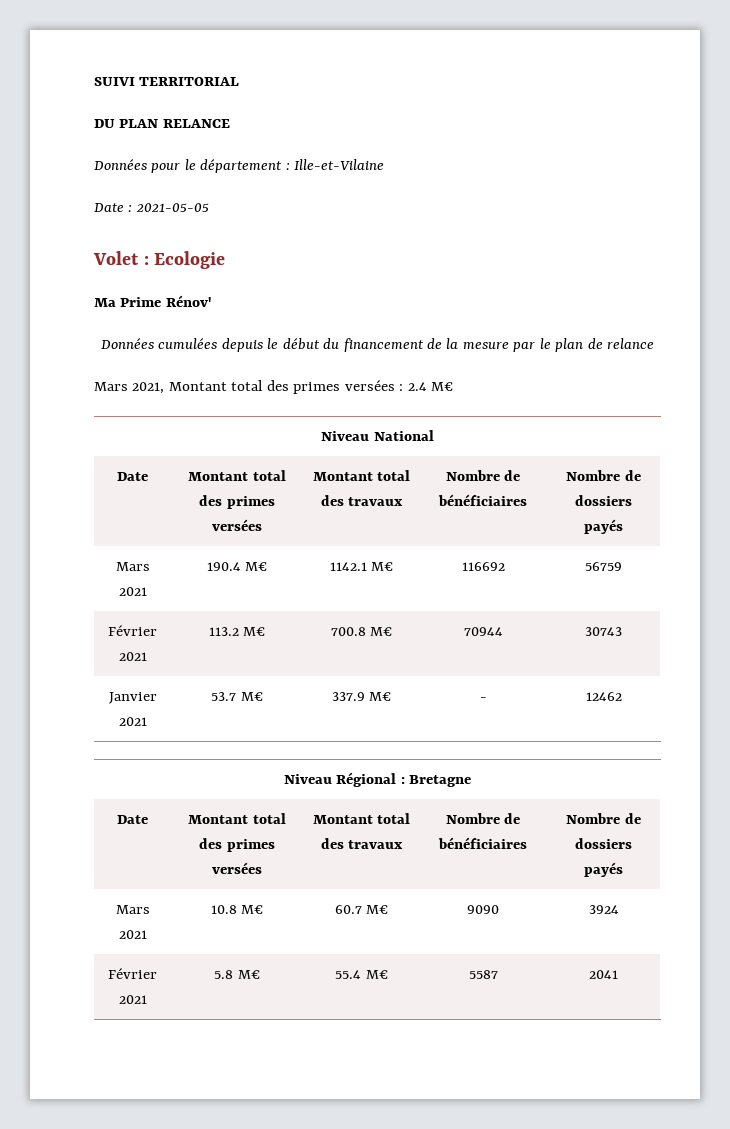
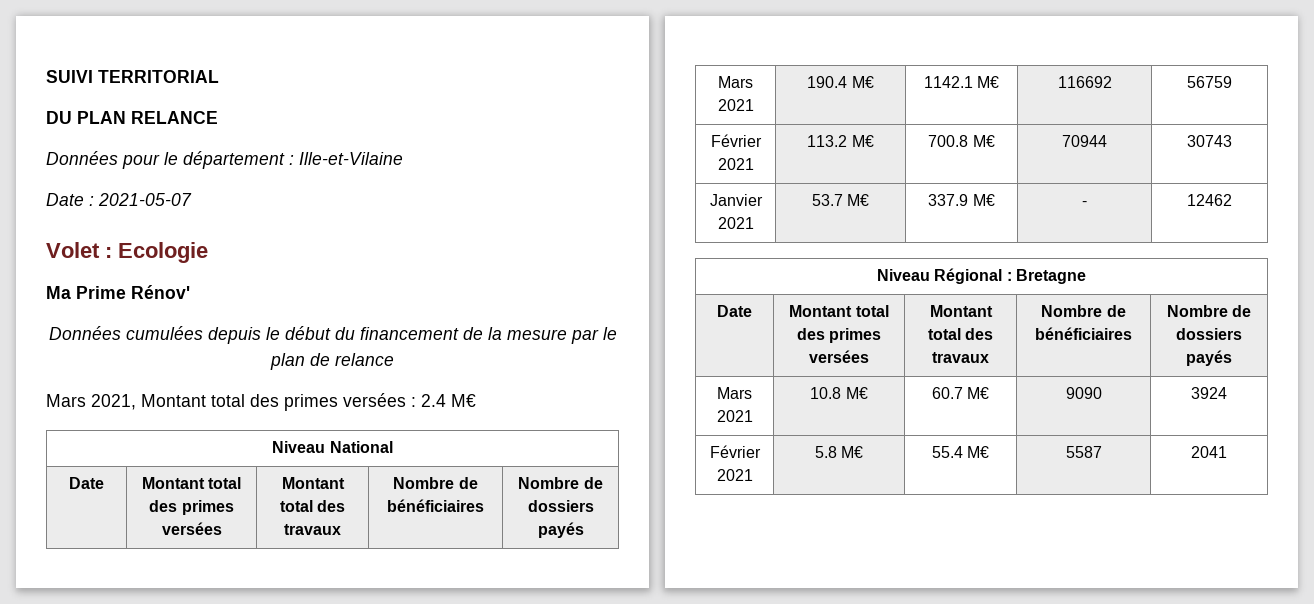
- Date : 2021-05-05
+ Date : 2021-05-07

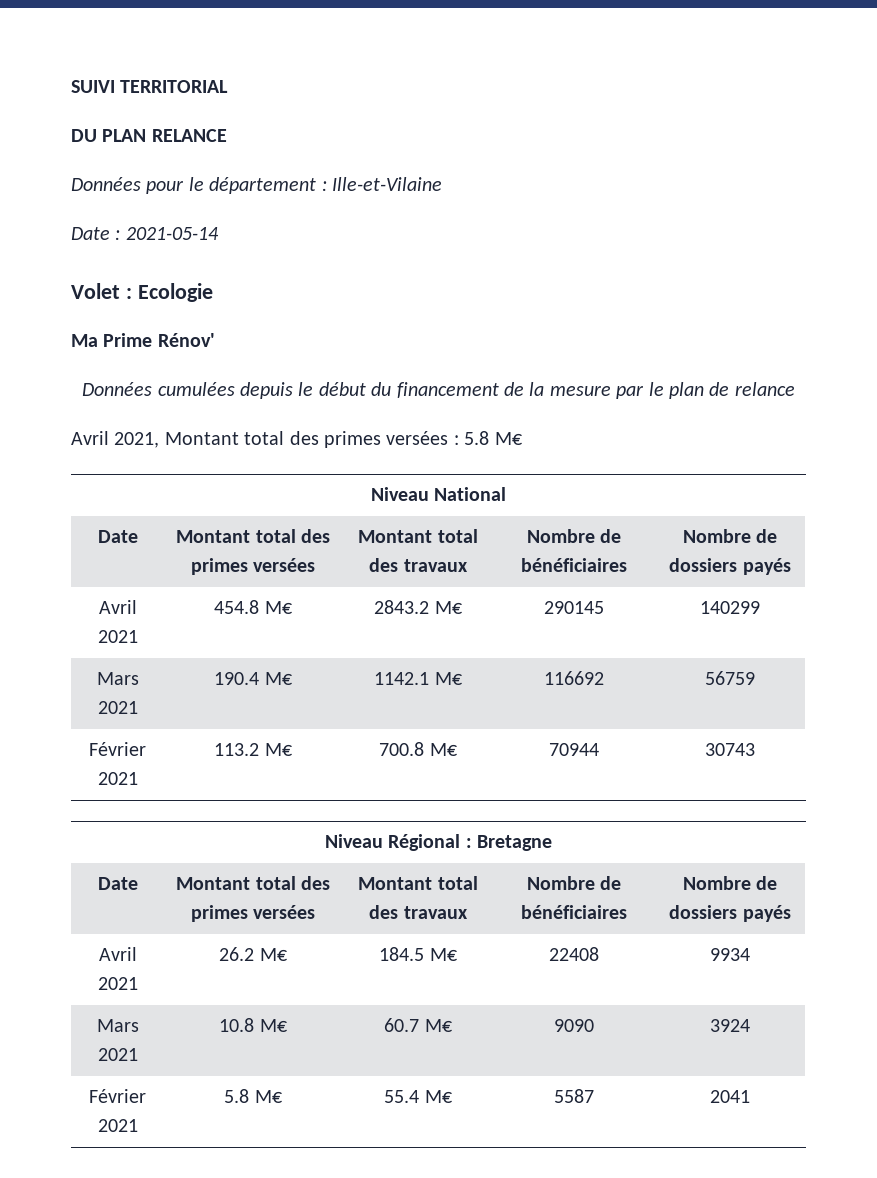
- Date : 2021-05-07
+ Date : 2021-05-14
- Mars 2021, Montant total des primes versées : 2.4 M€
+ Avril 2021, Montant total des primes versées : 5.8 M€
+ Avril 2021 | 454.8 M€ | 2843.2 M€ | 290145 | 140299
- Janvier 2021 | 53.7 M€ | 337.9 M€ | - | 12462
+ Avril 2021 | 26.2 M€ | 184.5 M€ | 22408 | 9934

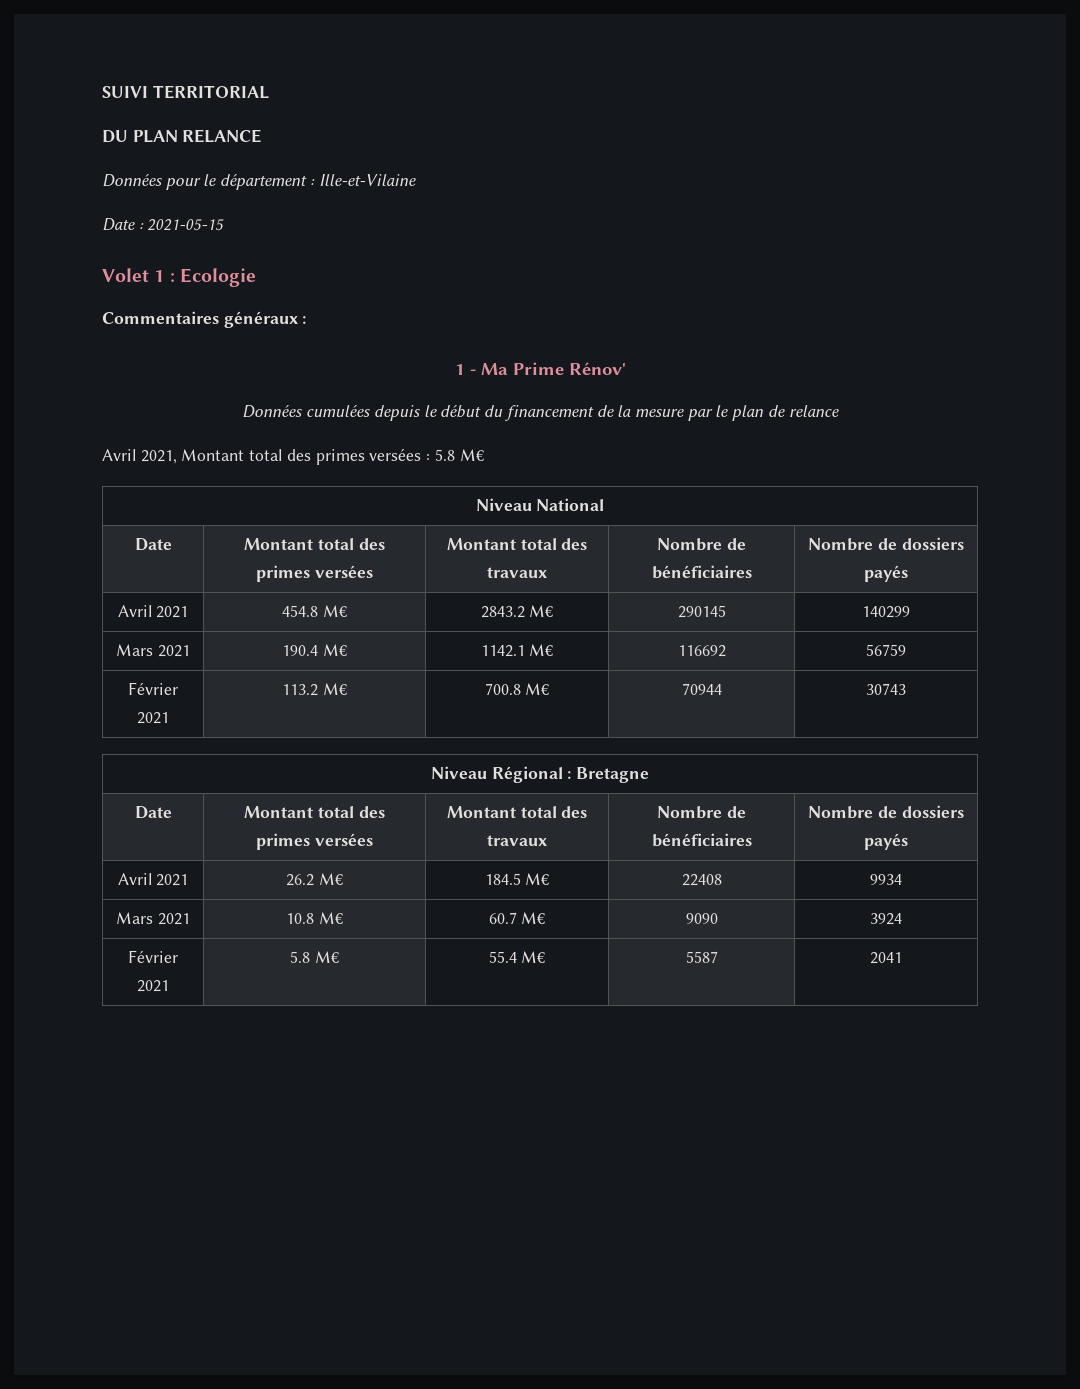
- Date : 2021-05-14
+ Date : 2021-05-15
- Volet : Ecologie
+ Volet 1 : Ecologie
- Ma Prime Rénov'
+ Commentaires généraux :
+ 1 - Ma Prime Rénov'

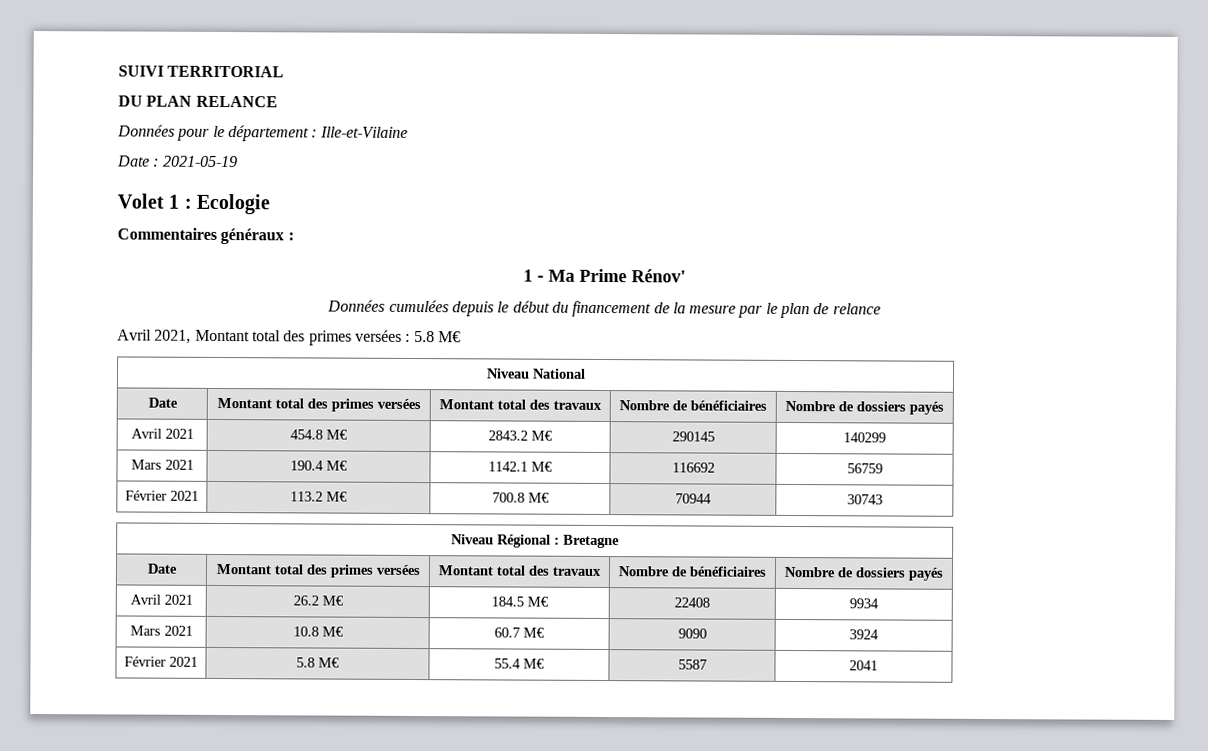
- Date : 2021-05-15
+ Date : 2021-05-19

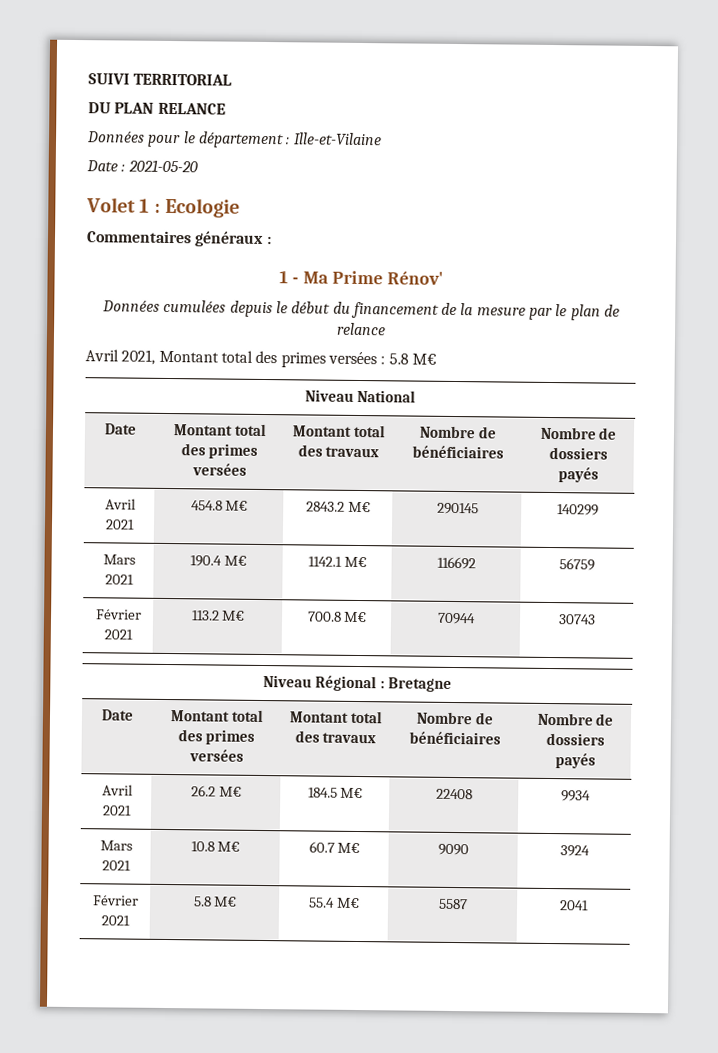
- Date : 2021-05-19
+ Date : 2021-05-20

